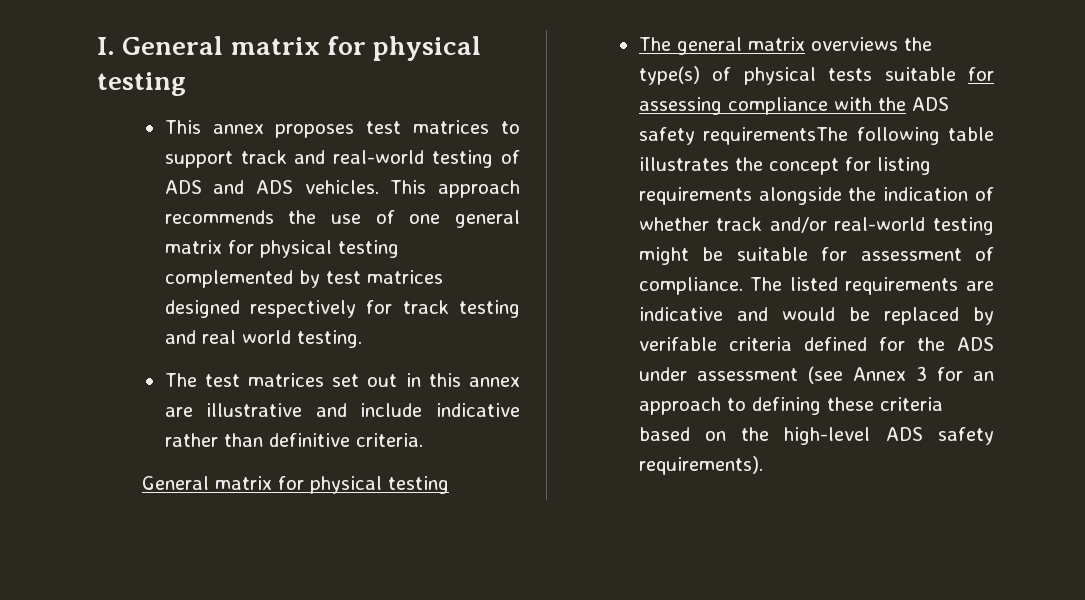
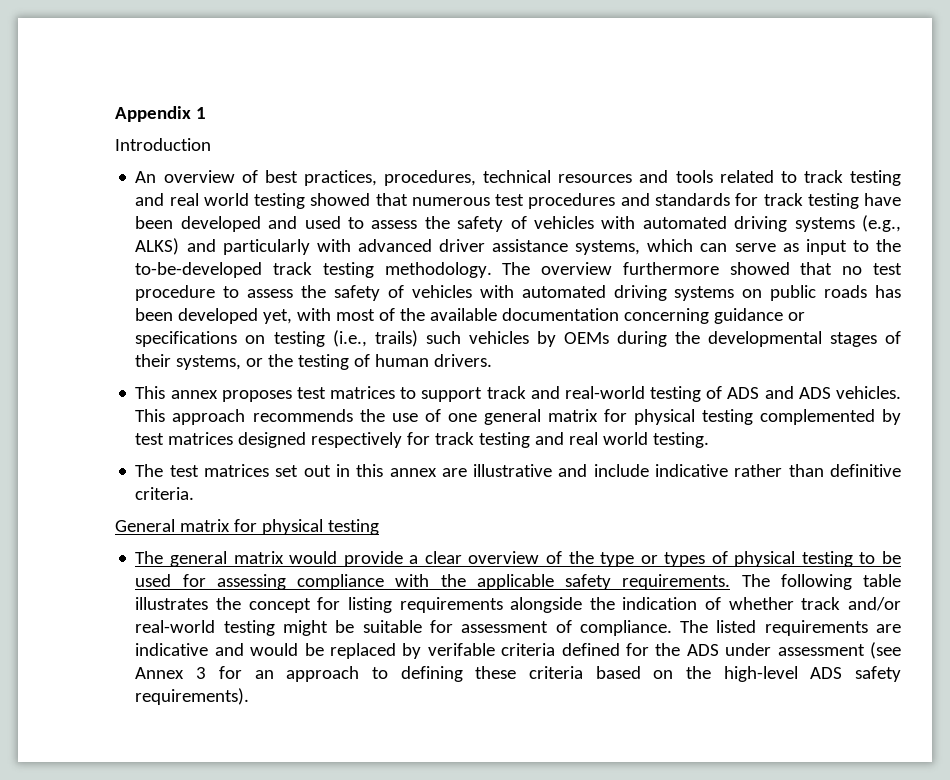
- I. General matrix for physical testing
+ Appendix 1
+ Introduction
+ An overview of best practices, procedures, technical resources and tools related to track testing and real world testing showed that numerous test procedures and standards for track testing have been developed and used to assess the safety of vehicles with automated driving systems (e.g., ALKS) and particularly with advanced driver assistance systems, which can serve as input to the to-be-developed track testing methodology. The overview furthermore showed that no test procedure to assess the safety of vehicles with automated driving systems on public roads has been developed yet, with most of the available documentation concerning guidance or specifications on testing (i.e., trails) such vehicles by OEMs during the developmental stages of their systems, or the testing of human drivers.
- The general matrix overviews the type(s) of physical tests suitable for assessing compliance with the ADS safety requirementsThe following table illustrates the concept for listing requirements alongside the indication of whether track and/or real-world testing might be suitable for assessment of compliance.
+ The general matrix would provide a clear overview of the type or types of physical testing to be used for assessing compliance with the applicable safety requirements. The following table illustrates the concept for listing requirements alongside the indication of whether track and/or real-world testing might be suitable for assessment of compliance.

